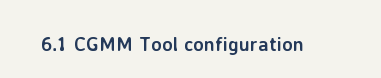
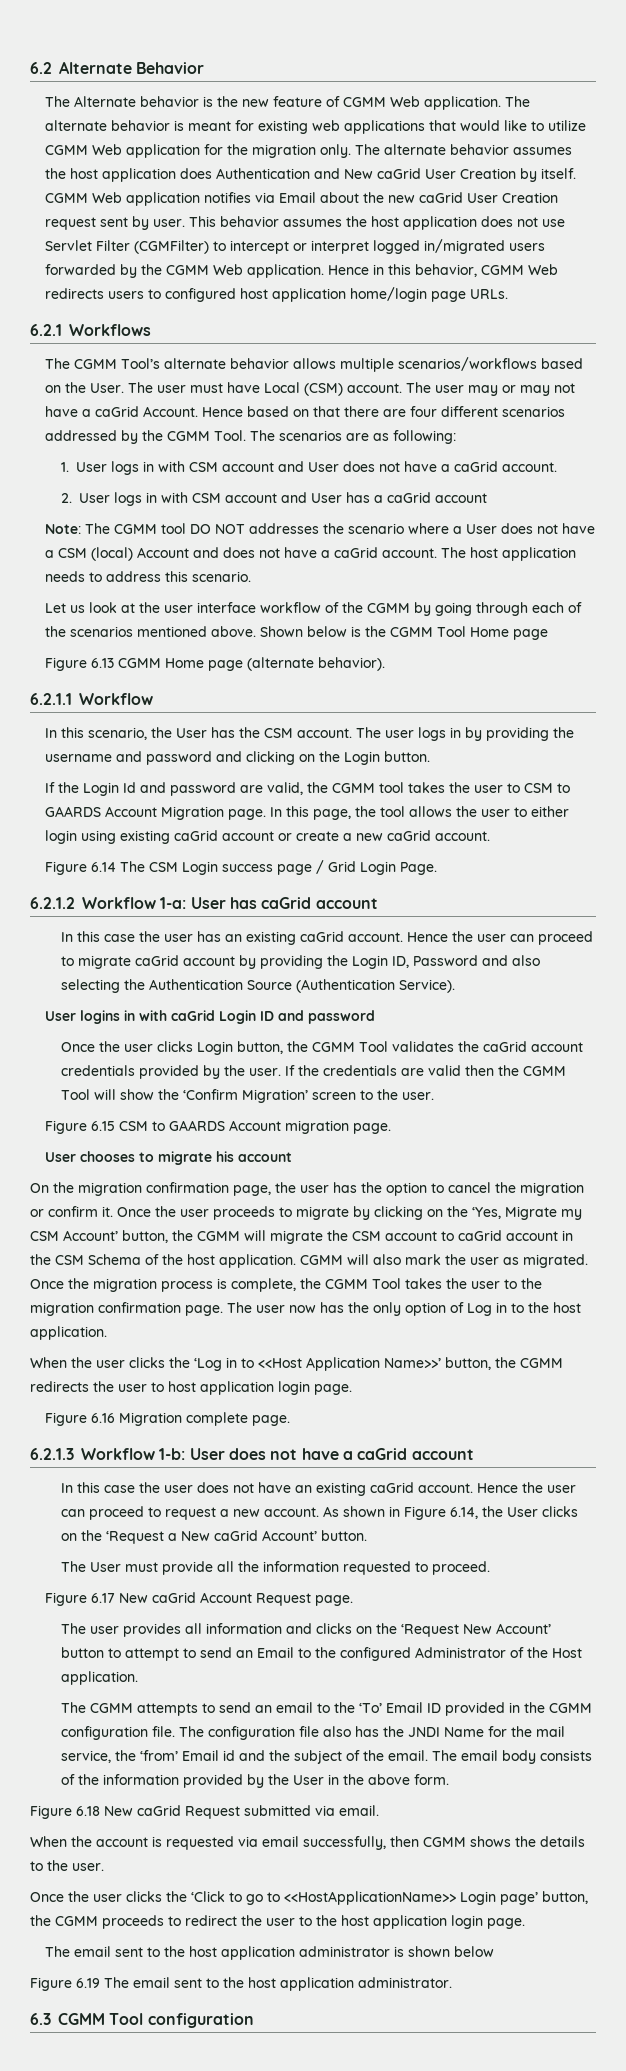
- 6.1 CGMM Tool configuration
+ 6.2 Alternate Behavior
+ The Alternate behavior is the new feature of CGMM Web application. The alternate behavior is meant for existing web applications that would like to utilize CGMM Web application for the migration only. The alternate behavior assumes the host application does Authentication and New caGrid User Creation by itself. CGMM Web application notifies via Email about the new caGrid User Creation request sent by user. This behavior assumes the host application does not use Servlet Filter (CGMFilter) to intercept or interpret logged in/migrated users forwarded by the CGMM Web application. Hence in this behavior, CGMM Web redirects users to configured host application home/login page URLs.
+ 6.2.1 Workflows
+ The CGMM Tool’s alternate behavior allows multiple scenarios/workflows based on the User. The user must have Local (CSM) account. The user may or may not have a caGrid Account. Hence based on that there are four different scenarios addressed by the CGMM Tool. The scenarios are as following:
+ 1. User logs in with CSM account and User does not have a caGrid account.
+ 2. User logs in with CSM account and User has a caGrid account
+ Note: The CGMM tool DO NOT addresses the scenario where a User does not have a CSM (local) Account and does not have a caGrid account. The host application needs to address this scenario.
+ Let us look at the user interface workflow of the CGMM by going through each of the scenarios mentioned above. Shown below is the CGMM Tool Home page
+ Figure 6.13 CGMM Home page (alternate behavior).
+ 6.2.1.1 Workflow
+ In this scenario, the User has the CSM account. The user logs in by providing the username and password and clicking on the Login button.
+ If the Login Id and password are valid, the CGMM tool takes the user to CSM to GAARDS Account Migration page. In this page, the tool allows the user to either login using existing caGrid account or create a new caGrid account.
+ Figure 6.14 The CSM Login success page / Grid Login Page.
+ 6.2.1.2 Workflow 1-a: User has caGrid account
+ In this case the user has an existing caGrid account. Hence the user can proceed to migrate caGrid account by providing the Login ID, Password and also selecting the Authentication Source (Authentication Service).
+ User logins in with caGrid Login ID and password
+ Once the user clicks Login button, the CGMM Tool validates the caGrid account credentials provided by the user. If the credentials are valid then the CGMM Tool will show the ‘Confirm Migration’ screen to the user.
+ Figure 6.15 CSM to GAARDS Account migration page.
+ User chooses to migrate his account
+ On the migration confirmation page, the user has the option to cancel the migration or confirm it. Once the user proceeds to migrate by clicking on the ‘Yes, Migrate my CSM Account’ button, the CGMM will migrate the CSM account to caGrid account in the CSM Schema of the host application. CGMM will also mark the user as migrated. Once the migration process is complete, the CGMM Tool takes the user to the migration confirmation page. The user now has the only option of Log in to the host application.
+ When the user clicks the ‘Log in to <<Host Application Name>>’ button, the CGMM redirects the user to host application login page.
+ Figure 6.16 Migration complete page.
+ 6.2.1.3 Workflow 1-b: User does not have a caGrid account
+ In this case the user does not have an existing caGrid account. Hence the user can proceed to request a new account. As shown in Figure 6.14, the User clicks on the ‘Request a New caGrid Account’ button.
+ The User must provide all the information requested to proceed.
+ Figure 6.17 New caGrid Account Request page.
+ The user provides all information and clicks on the ‘Request New Account’ button to attempt to send an Email to the configured Administrator of the Host application.
+ The CGMM attempts to send an email to the ‘To’ Email ID provided in the CGMM configuration file. The configuration file also has the JNDI Name for the mail service, the ‘from’ Email id and the subject of the email. The email body consists of the information provided by the User in the above form.
+ Figure 6.18 New caGrid Request submitted via email.
+ When the account is requested via email successfully, then CGMM shows the details to the user.
+ Once the user clicks the ‘Click to go to <<HostApplicationName>> Login page’ button, the CGMM proceeds to redirect the user to the host application login page.
+ The email sent to the host application administrator is shown below
+ Figure 6.19 The email sent to the host application administrator.
+ 6.3 CGMM Tool configuration

